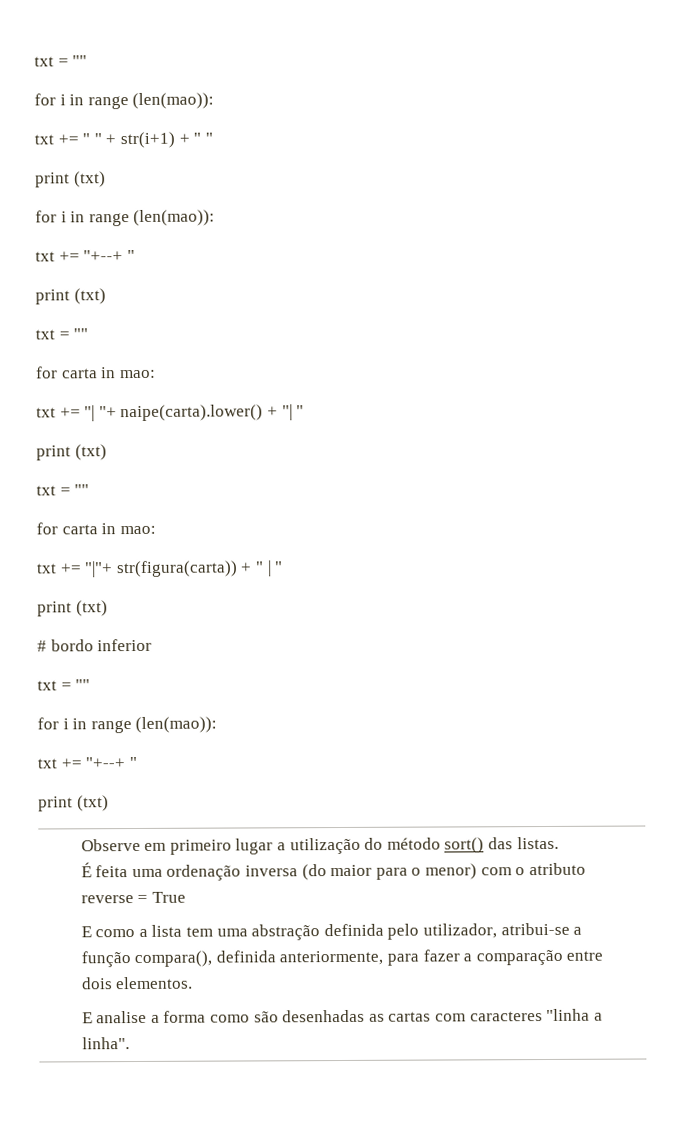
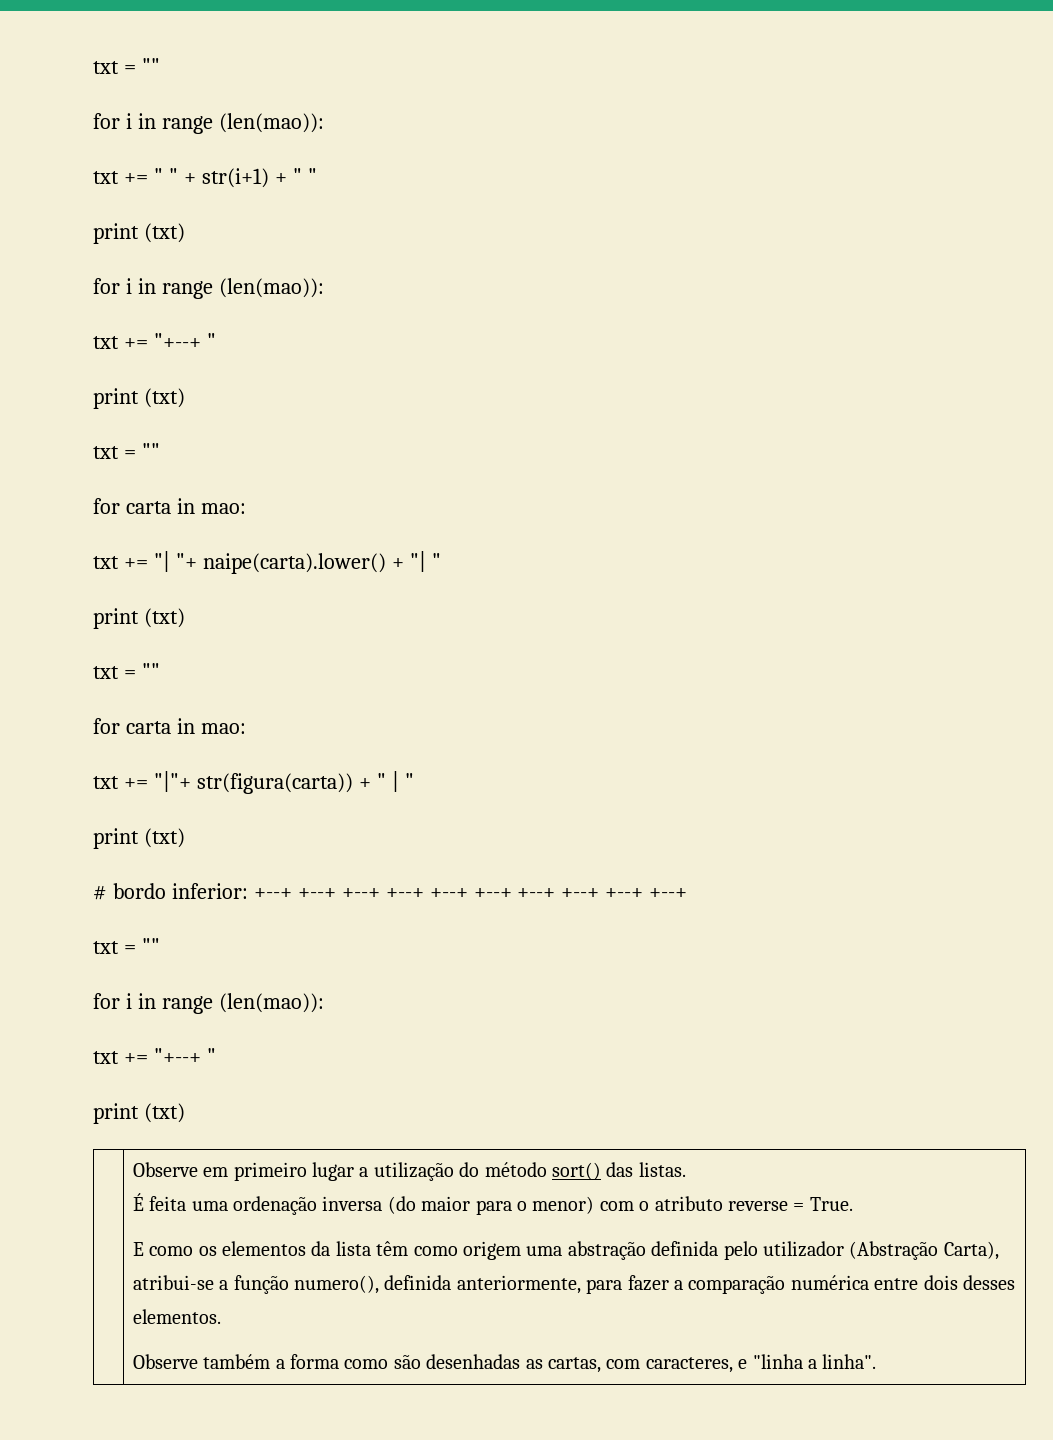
- # bordo inferior
+ # bordo inferior: +--+ +--+ +--+ +--+ +--+ +--+ +--+ +--+ +--+ +--+
- É feita uma ordenação inversa (do maior para o menor) com o atributo reverse = True
+ É feita uma ordenação inversa (do maior para o menor) com o atributo reverse = True.
- E como a lista tem uma abstração definida pelo utilizador, atribui-se a função compara(), definida anteriormente, para fazer a comparação entre dois elementos.
+ E como os elementos da lista têm como origem uma abstração definida pelo utilizador (Abstração Carta), atribui-se a função numero(), definida anteriormente, para fazer a comparação numérica entre dois desses elementos.
- E analise a forma como são desenhadas as cartas com caracteres "linha a linha".
+ Observe também a forma como são desenhadas as cartas, com caracteres, e "linha a linha".

